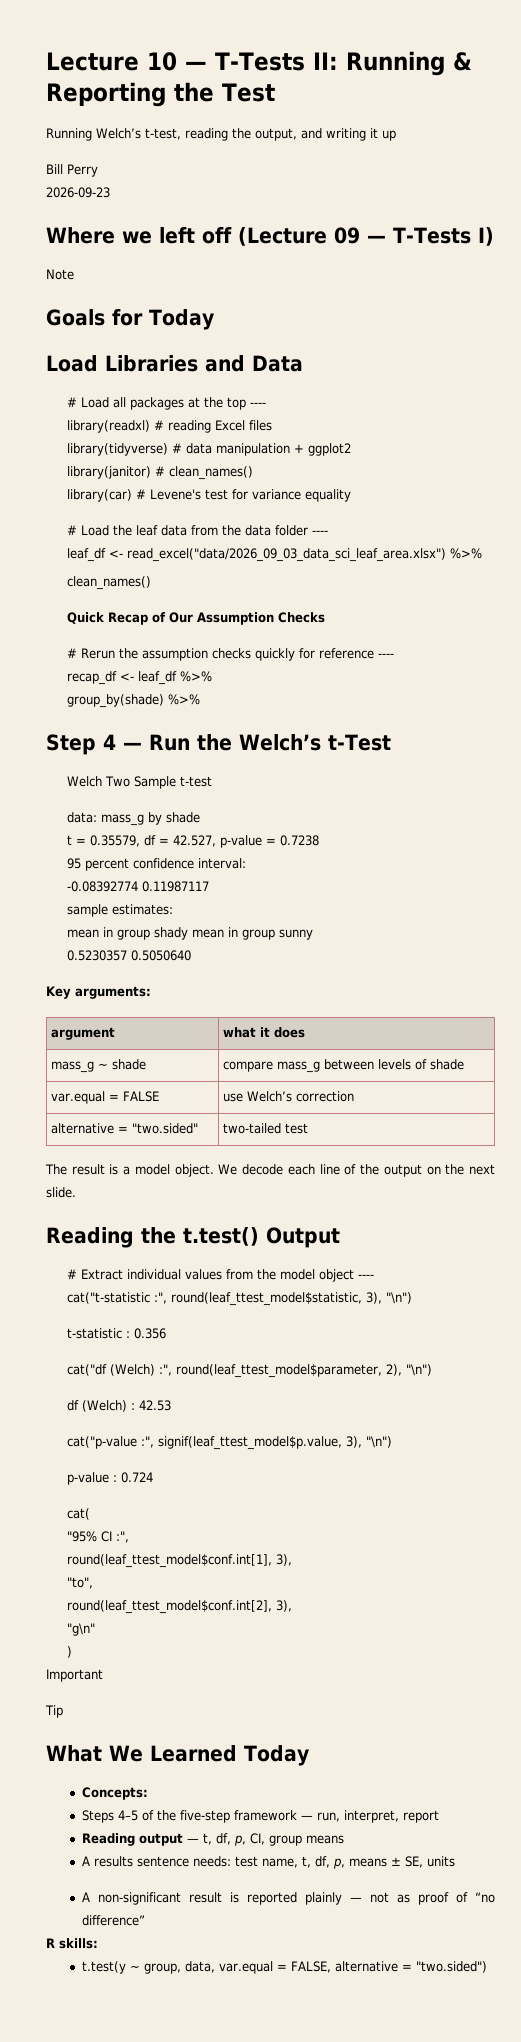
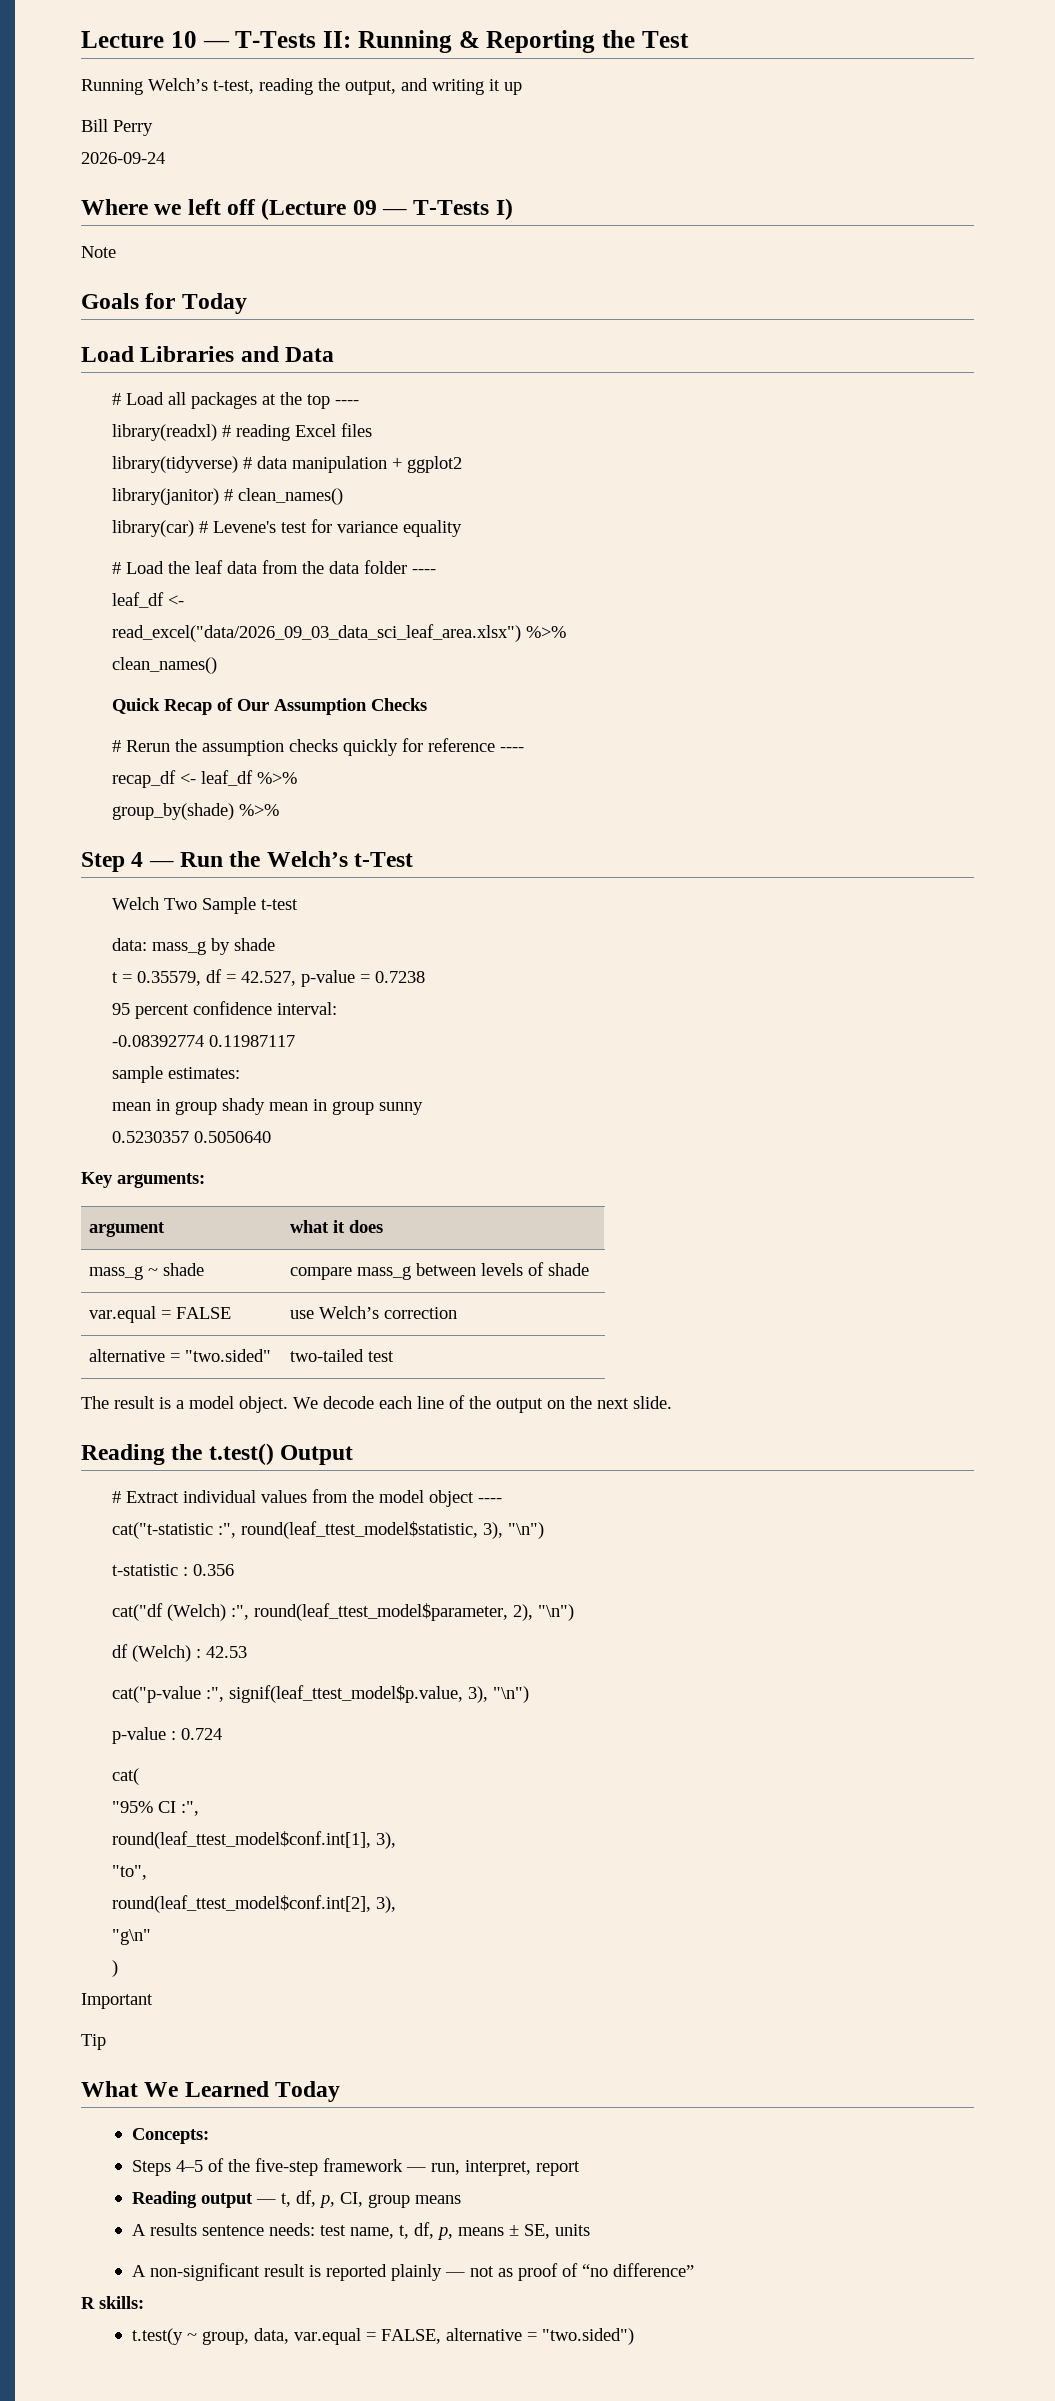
- 2026-09-23
+ 2026-09-24
- leaf_df <- read_excel("data/2026_09_03_data_sci_leaf_area.xlsx") %>%
+ leaf_df <-
+ read_excel("data/2026_09_03_data_sci_leaf_area.xlsx") %>%

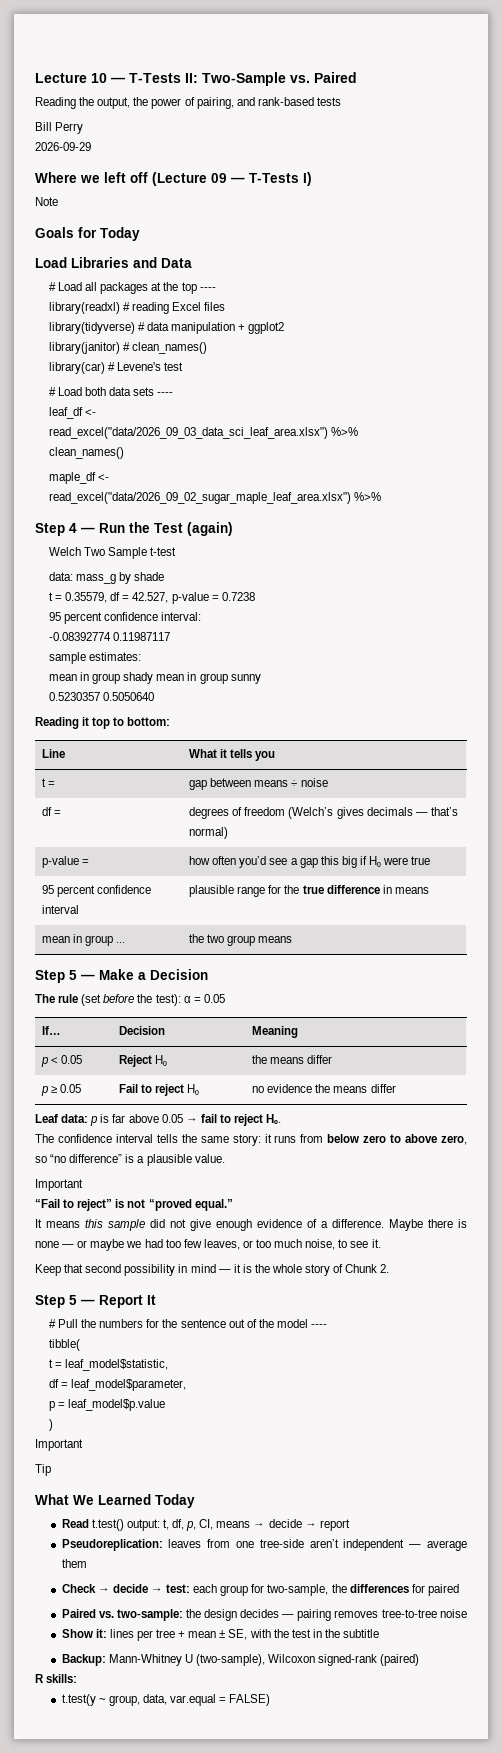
- Lecture 10 — T-Tests II: Running & Reporting the Test
- Running Welch’s t-test, reading the output, and writing it up
+ Lecture 10 — T-Tests II: Two-Sample vs. Paired
+ Reading the output, the power of pairing, and rank-based tests
- 2026-09-24
+ 2026-09-29
- library(car) # Levene's test for variance equality
- # Load the leaf data from the data folder ----
+ library(car) # Levene's test
+ # Load both data sets ----
- Quick Recap of Our Assumption Checks
- # Rerun the assumption checks quickly for reference ----
- recap_df <- leaf_df %>%
- group_by(shade) %>%
+ maple_df <-
+ read_excel("data/2026_09_02_sugar_maple_leaf_area.xlsx") %>%
- Step 4 — Run the Welch’s t-Test
+ Step 4 — Run the Test (again)
- Key arguments:
- argument | what it does
- mass_g ~ shade | compare mass_g between levels of shade
- var.equal = FALSE | use Welch’s correction
- alternative = "two.sided" | two-tailed test
- The result is a model object. We decode each line of the output on the next slide.
- Reading the t.test() Output
- # Extract individual values from the model object ----
- cat("t-statistic :", round(leaf_ttest_model$statistic, 3), "\n")
- t-statistic : 0.356
- cat("df (Welch) :", round(leaf_ttest_model$parameter, 2), "\n")
- df (Welch) : 42.53
- cat("p-value :", signif(leaf_ttest_model$p.value, 3), "\n")
- p-value : 0.724
- cat(
- "95% CI :",
- round(leaf_ttest_model$conf.int[1], 3),
- "to",
- round(leaf_ttest_model$conf.int[2], 3),
- "g\n"
+ Reading it top to bottom:
+ Line | What it tells you
+ t = | gap between means ÷ noise
+ df = | degrees of freedom (Welch’s gives decimals — that’s normal)
+ p-value = | how often you’d see a gap this big if H₀ were true
+ 95 percent confidence interval | plausible range for the true difference in means
+ mean in group ... | the two group means
+ Step 5 — Make a Decision
+ The rule (set before the test): α = 0.05
+ If… | Decision | Meaning
+ p < 0.05 | Reject H₀ | the means differ
+ p ≥ 0.05 | Fail to reject H₀ | no evidence the means differ
+ Leaf data: p is far above 0.05 → fail to reject H₀.
+ The confidence interval tells the same story: it runs from below zero to above zero, so “no difference” is a plausible value.
+ Important
+ “Fail to reject” is not “proved equal.”
+ It means this sample did not give enough evidence of a difference. Maybe there is none — or maybe we had too few leaves, or too much noise, to see it.
+ Keep that second possibility in mind — it is the whole story of Chunk 2.
+ Step 5 — Report It
+ # Pull the numbers for the sentence out of the model ----
+ tibble(
+ t = leaf_model$statistic,
+ df = leaf_model$parameter,
+ p = leaf_model$p.value
- Concepts:
- Steps 4–5 of the five-step framework — run, interpret, report
- Reading output — t, df, p, CI, group means
- A results sentence needs: test name, t, df, p, means ± SE, units
- A non-significant result is reported plainly — not as proof of “no difference”
+ Read t.test() output: t, df, p, CI, means → decide → report
+ Pseudoreplication: leaves from one tree-side aren’t independent — average them
+ Check → decide → test: each group for two-sample, the differences for paired
+ Paired vs. two-sample: the design decides — pairing removes tree-to-tree noise
+ Show it: lines per tree + mean ± SE, with the test in the subtitle
+ Backup: Mann-Whitney U (two-sample), Wilcoxon signed-rank (paired)
- t.test(y ~ group, data, var.equal = FALSE, alternative = "two.sided")
+ t.test(y ~ group, data, var.equal = FALSE)

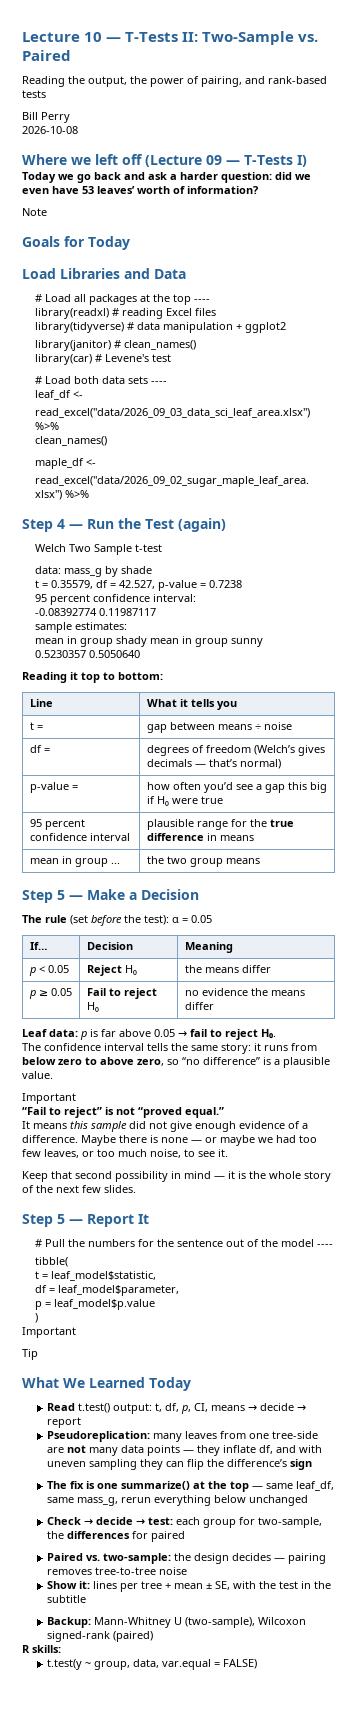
- 2026-09-29
+ 2026-10-08
+ Today we go back and ask a harder question: did we even have 53 leaves’ worth of information?
- Keep that second possibility in mind — it is the whole story of Chunk 2.
+ Keep that second possibility in mind — it is the whole story of the next few slides.
- Pseudoreplication: leaves from one tree-side aren’t independent — average them
+ Pseudoreplication: many leaves from one tree-side are not many data points — they inflate df, and with uneven sampling they can flip the difference’s sign
+ The fix is one summarize() at the top — same leaf_df, same mass_g, rerun everything below unchanged

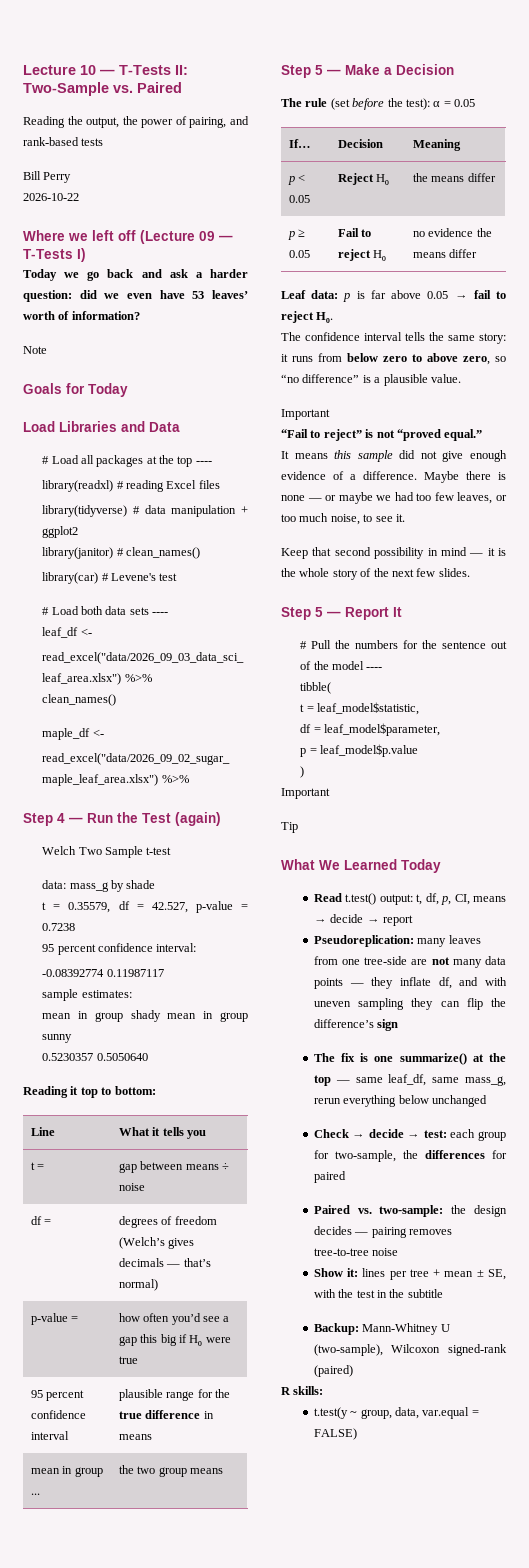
- 2026-10-08
+ 2026-10-22

